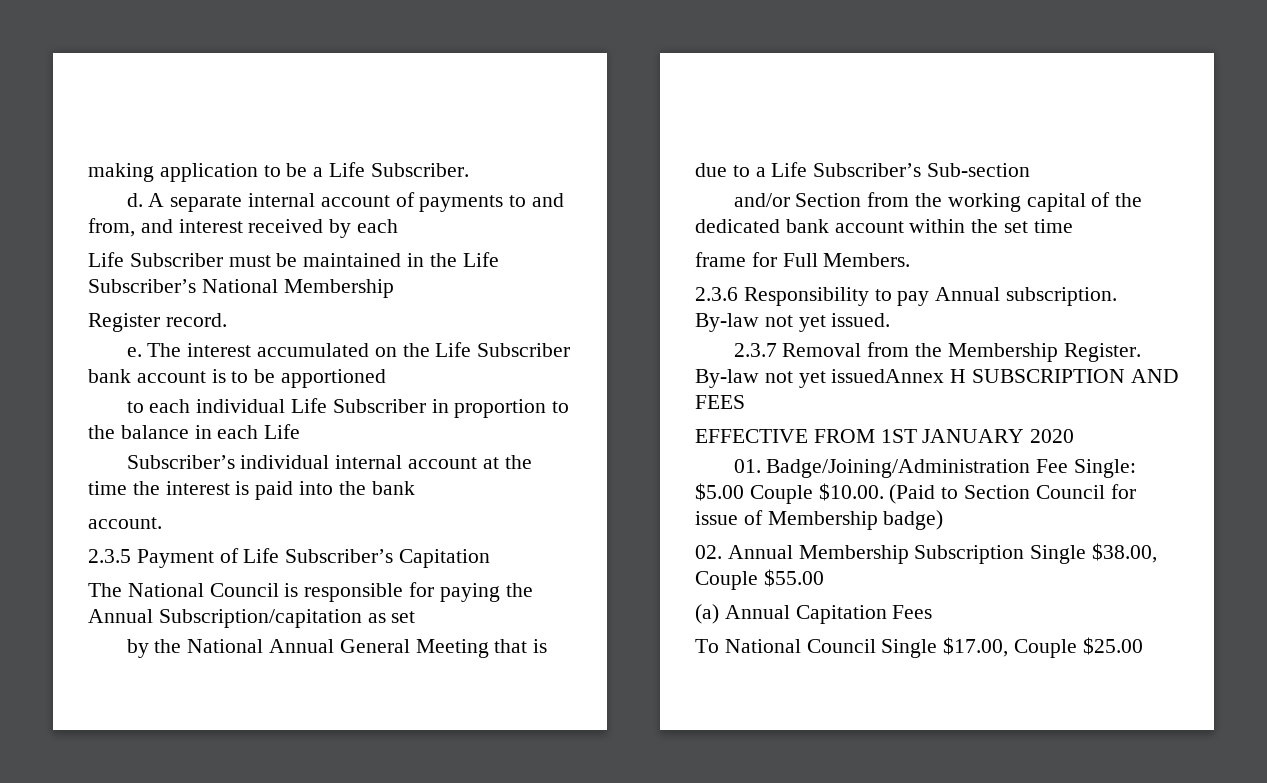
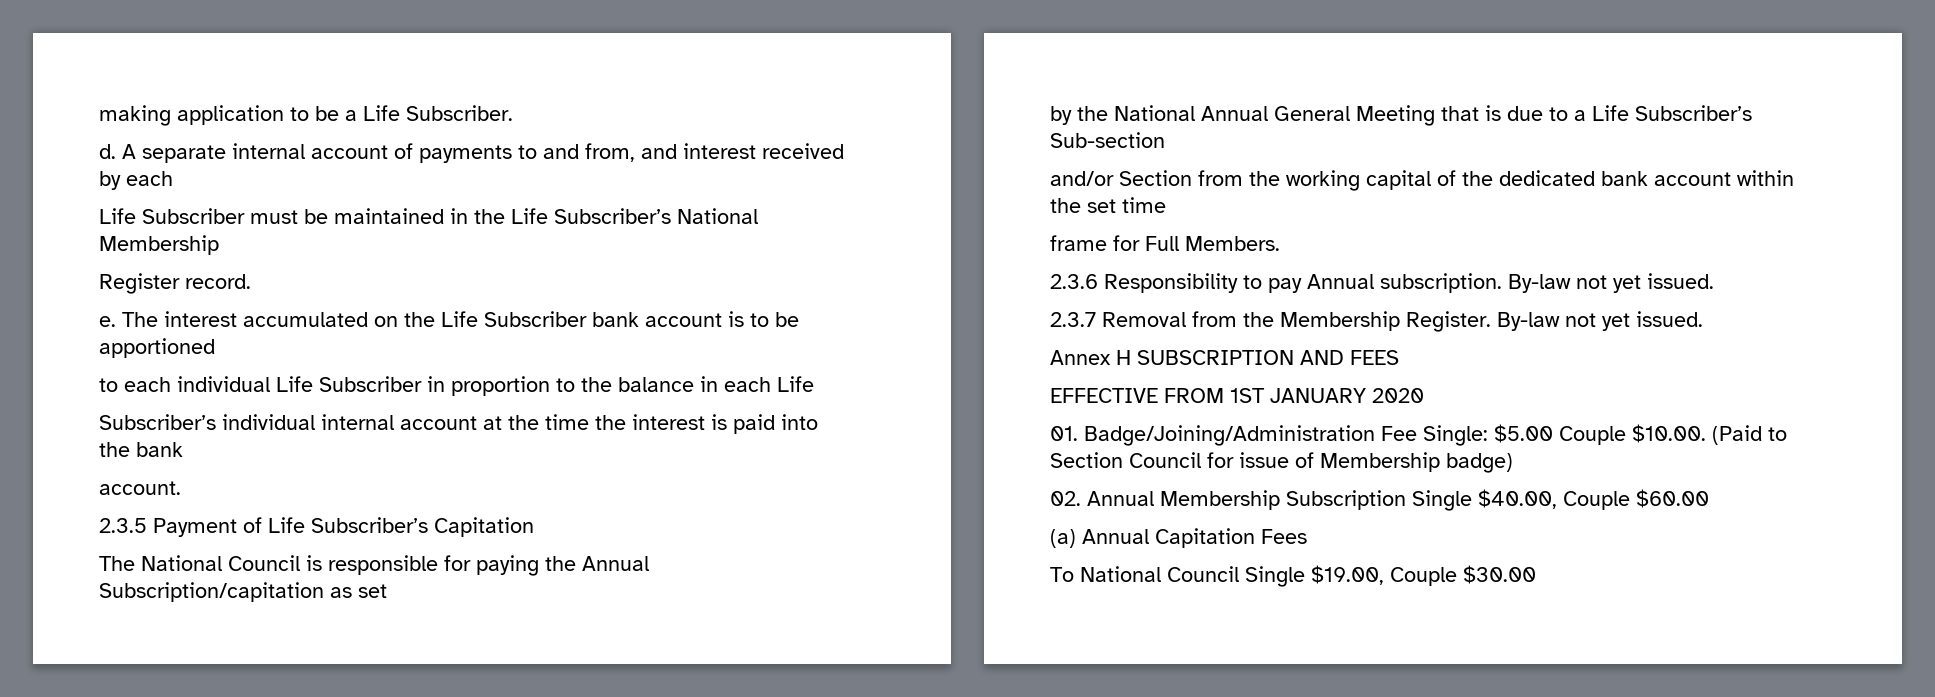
- 2.3.7 Removal from the Membership Register. By-law not yet issuedAnnex H SUBSCRIPTION AND FEES
+ 2.3.7 Removal from the Membership Register. By-law not yet issued.
+ Annex H SUBSCRIPTION AND FEES
- 02. Annual Membership Subscription Single $38.00, Couple $55.00
+ 02. Annual Membership Subscription Single $40.00, Couple $60.00
- To National Council Single $17.00, Couple $25.00
+ To National Council Single $19.00, Couple $30.00

